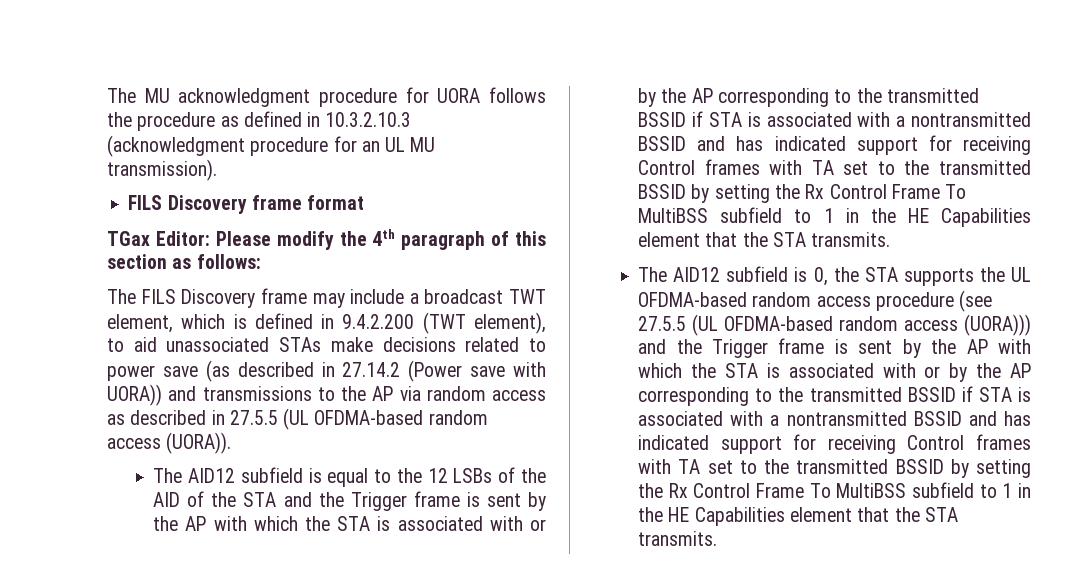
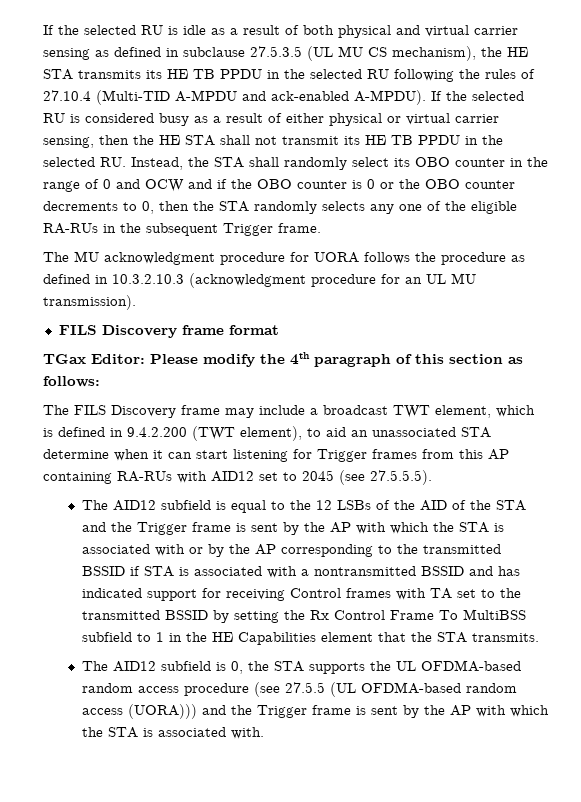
+ If the selected RU is idle as a result of both physical and virtual carrier sensing as defined in subclause 27.5.3.5 (UL MU CS mechanism), the HE STA transmits its HE TB PPDU in the selected RU following the rules of 27.10.4 (Multi-TID A-MPDU and ack-enabled A-MPDU). If the selected RU is considered busy as a result of either physical or virtual carrier sensing, then the HE STA shall not transmit its HE TB PPDU in the selected RU. Instead, the STA shall randomly select its OBO counter in the range of 0 and OCW and if the OBO counter is 0 or the OBO counter decrements to 0, then the STA randomly selects any one of the eligible RA-RUs in the subsequent Trigger frame.
- The FILS Discovery frame may include a broadcast TWT element, which is defined in 9.4.2.200 (TWT element), to aid unassociated STAs make decisions related to power save (as described in 27.14.2 (Power save with UORA)) and transmissions to the AP via random access as described in 27.5.5 (UL OFDMA-based random access (UORA)).
+ The FILS Discovery frame may include a broadcast TWT element, which is defined in 9.4.2.200 (TWT element), to aid an unassociated STA determine when it can start listening for Trigger frames from this AP containing RA-RUs with AID12 set to 2045 (see 27.5.5.5).
- The AID12 subfield is 0, the STA supports the UL OFDMA-based random access procedure (see 27.5.5 (UL OFDMA-based random access (UORA))) and the Trigger frame is sent by the AP with which the STA is associated with or by the AP corresponding to the transmitted BSSID if STA is associated with a nontransmitted BSSID and has indicated support for receiving Control frames with TA set to the transmitted BSSID by setting the Rx Control Frame To MultiBSS subfield to 1 in the HE Capabilities element that the STA transmits.
+ The AID12 subfield is 0, the STA supports the UL OFDMA-based random access procedure (see 27.5.5 (UL OFDMA-based random access (UORA))) and the Trigger frame is sent by the AP with which the STA is associated with.

